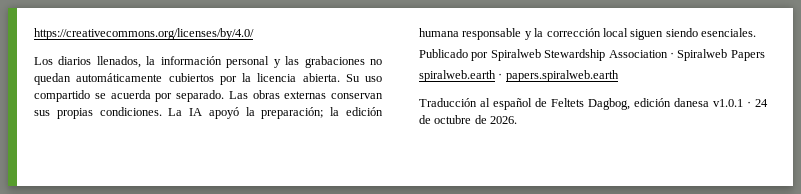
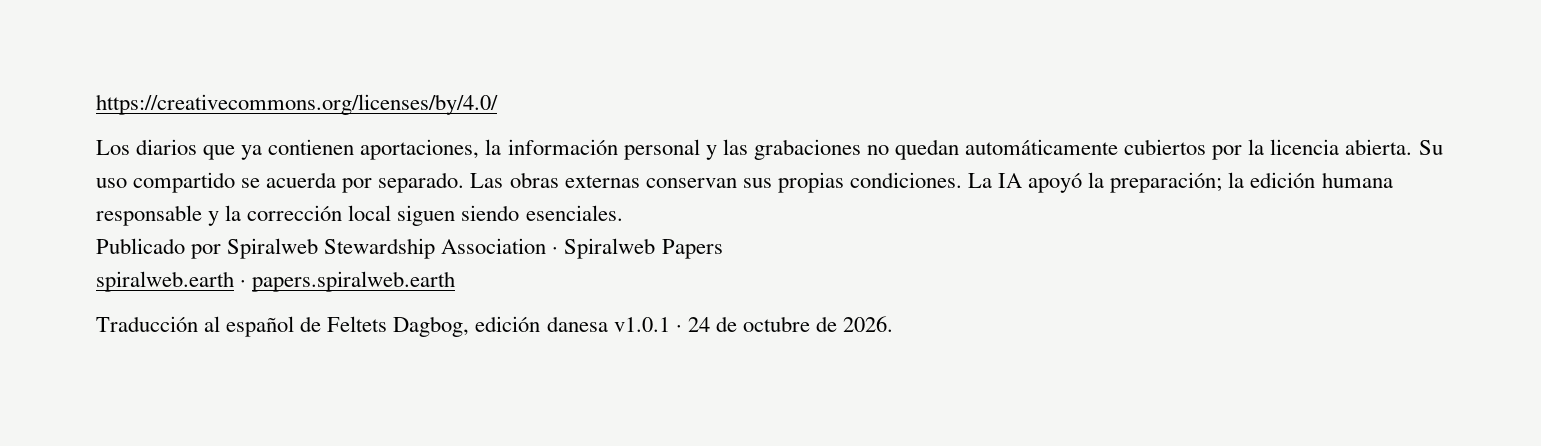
- Los diarios llenados, la información personal y las grabaciones no quedan automáticamente cubiertos por la licencia abierta.
+ Los diarios que ya contienen aportaciones, la información personal y las grabaciones no quedan automáticamente cubiertos por la licencia abierta.

